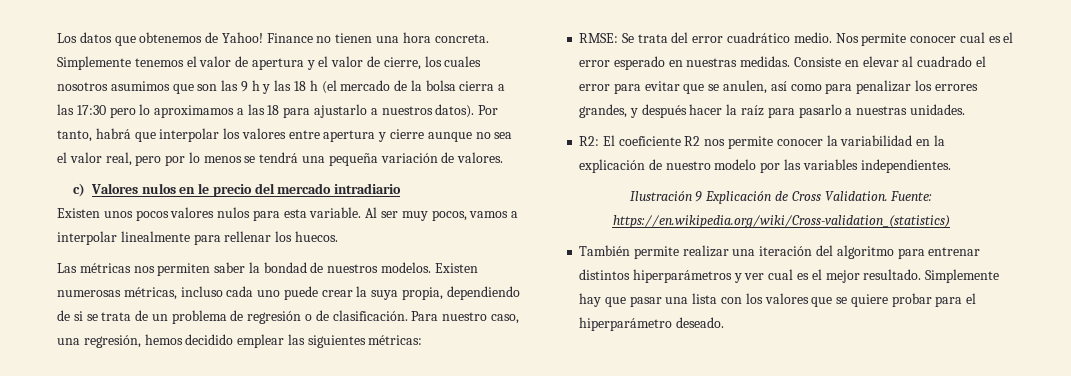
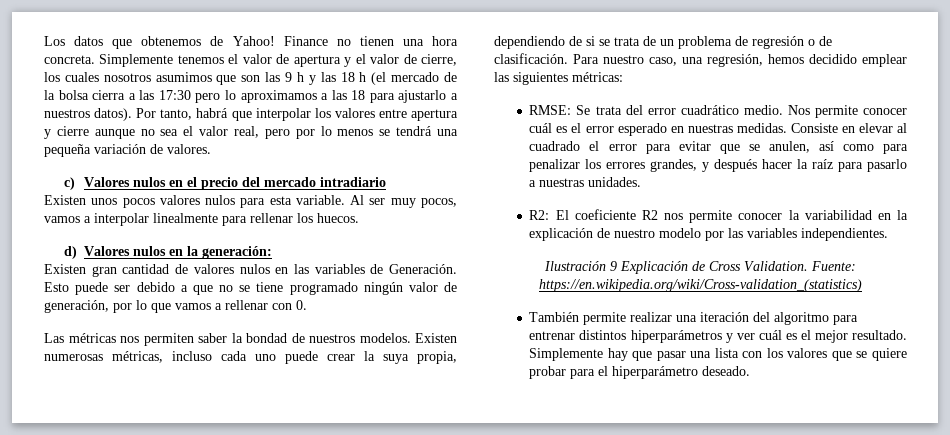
- c) Valores nulos en le precio del mercado intradiario
+ c) Valores nulos en el precio del mercado intradiario
+ d) Valores nulos en la generación:
+ Existen gran cantidad de valores nulos en las variables de Generación. Esto puede ser debido a que no se tiene programado ningún valor de generación, por lo que vamos a rellenar con 0.
- Nos permite conocer cual es el error esperado en nuestras medidas.
+ Nos permite conocer cuál es el error esperado en nuestras medidas.
- También permite realizar una iteración del algoritmo para entrenar distintos hiperparámetros y ver cual es el mejor resultado.
+ También permite realizar una iteración del algoritmo para entrenar distintos hiperparámetros y ver cuál es el mejor resultado.

